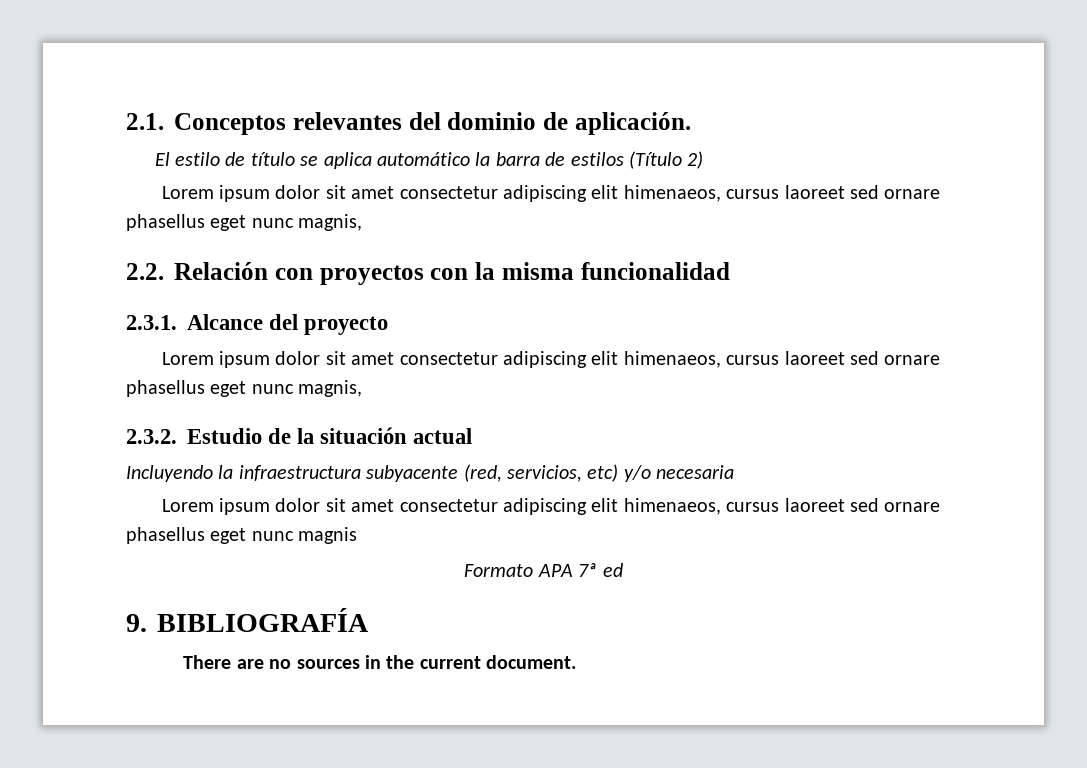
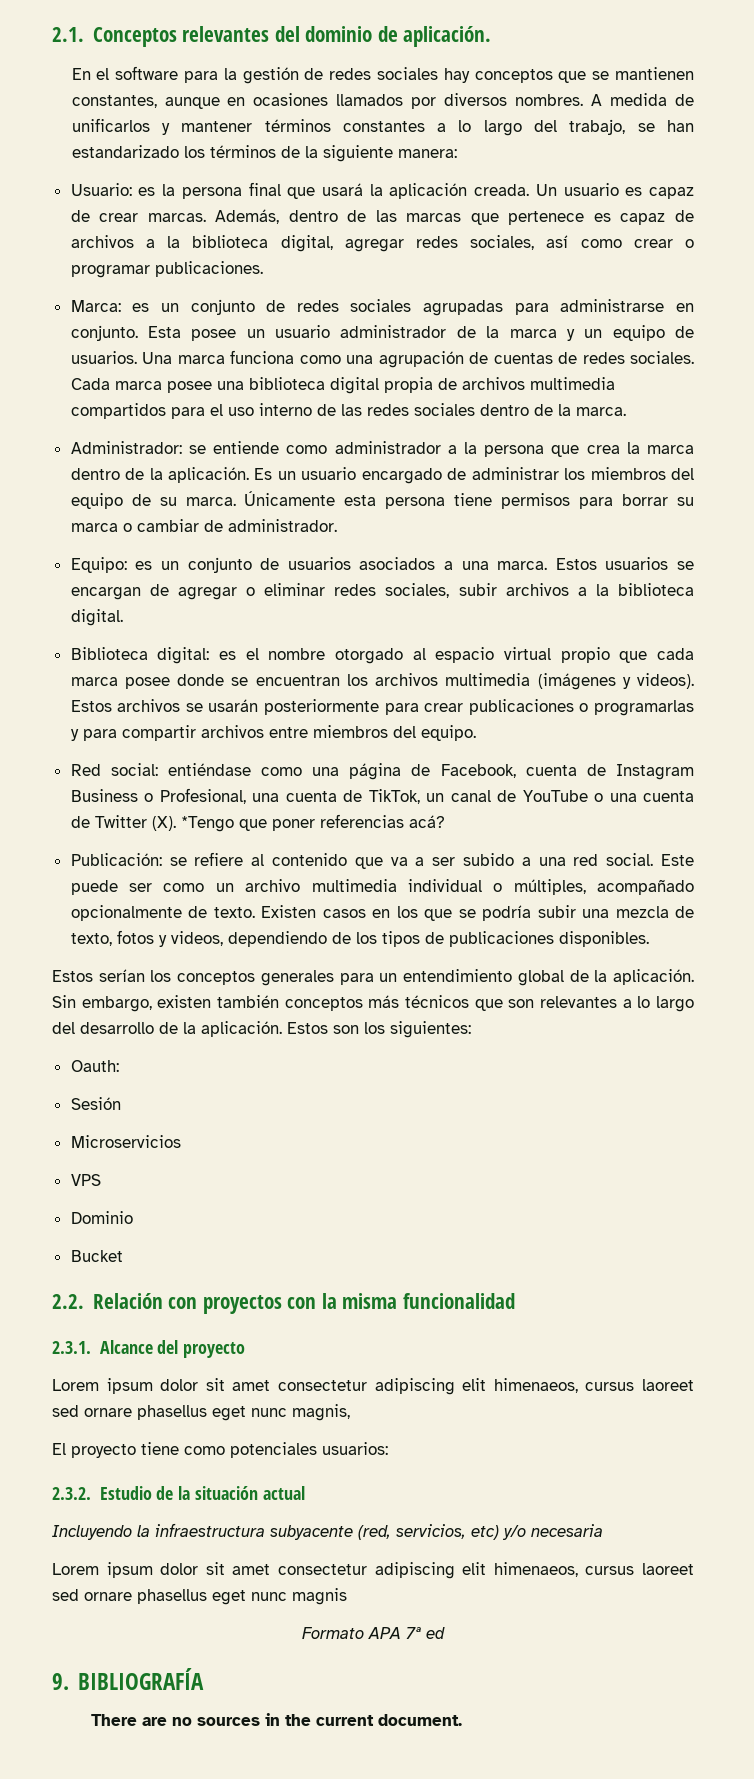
- El estilo de título se aplica automático la barra de estilos (Título 2)
- Lorem ipsum dolor sit amet consectetur adipiscing elit himenaeos, cursus laoreet sed ornare phasellus eget nunc magnis,
+ En el software para la gestión de redes sociales hay conceptos que se mantienen constantes, aunque en ocasiones llamados por diversos nombres. A medida de unificarlos y mantener términos constantes a lo largo del trabajo, se han estandarizado los términos de la siguiente manera:
+ Usuario: es la persona final que usará la aplicación creada. Un usuario es capaz de crear marcas. Además, dentro de las marcas que pertenece es capaz de archivos a la biblioteca digital, agregar redes sociales, así como crear o programar publicaciones.
+ Marca: es un conjunto de redes sociales agrupadas para administrarse en conjunto. Esta posee un usuario administrador de la marca y un equipo de usuarios. Una marca funciona como una agrupación de cuentas de redes sociales. Cada marca posee una biblioteca digital propia de archivos multimedia compartidos para el uso interno de las redes sociales dentro de la marca.
+ Administrador: se entiende como administrador a la persona que crea la marca dentro de la aplicación. Es un usuario encargado de administrar los miembros del equipo de su marca. Únicamente esta persona tiene permisos para borrar su marca o cambiar de administrador.
+ Equipo: es un conjunto de usuarios asociados a una marca. Estos usuarios se encargan de agregar o eliminar redes sociales, subir archivos a la biblioteca digital.
+ Biblioteca digital: es el nombre otorgado al espacio virtual propio que cada marca posee donde se encuentran los archivos multimedia (imágenes y videos). Estos archivos se usarán posteriormente para crear publicaciones o programarlas y para compartir archivos entre miembros del equipo.
+ Red social: entiéndase como una página de Facebook, cuenta de Instagram Business o Profesional, una cuenta de TikTok, un canal de YouTube o una cuenta de Twitter (X). *Tengo que poner referencias acá?
+ Publicación: se refiere al contenido que va a ser subido a una red social. Este puede ser como un archivo multimedia individual o múltiples, acompañado opcionalmente de texto. Existen casos en los que se podría subir una mezcla de texto, fotos y videos, dependiendo de los tipos de publicaciones disponibles.
+ Estos serían los conceptos generales para un entendimiento global de la aplicación. Sin embargo, existen también conceptos más técnicos que son relevantes a lo largo del desarrollo de la aplicación. Estos son los siguientes:
+ Oauth:
+ Sesión
+ Microservicios
+ VPS
+ Dominio
+ Bucket
+ El proyecto tiene como potenciales usuarios:

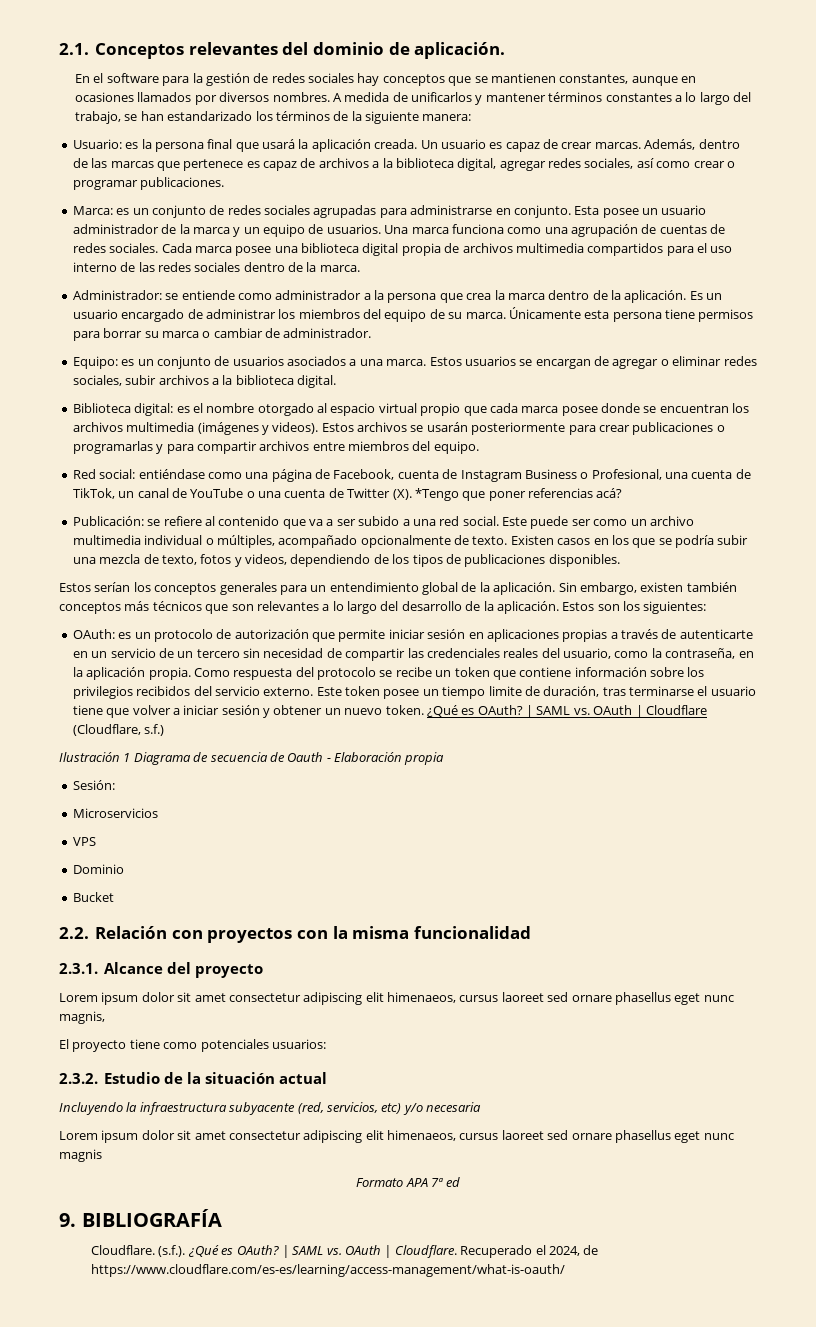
- Oauth:
- Sesión
+ OAuth: es un protocolo de autorización que permite iniciar sesión en aplicaciones propias a través de autenticarte en un servicio de un tercero sin necesidad de compartir las credenciales reales del usuario, como la contraseña, en la aplicación propia. Como respuesta del protocolo se recibe un token que contiene información sobre los privilegios recibidos del servicio externo. Este token posee un tiempo limite de duración, tras terminarse el usuario tiene que volver a iniciar sesión y obtener un nuevo token. ¿Qué es OAuth? | SAML vs. OAuth | Cloudflare (Cloudflare, s.f.)
+ Ilustración 1 Diagrama de secuencia de Oauth - Elaboración propia
+ Sesión:
- There are no sources in the current document.
+ Cloudflare. (s.f.). ¿Qué es OAuth? | SAML vs. OAuth | Cloudflare. Recuperado el 2024, de https://www.cloudflare.com/es-es/learning/access-management/what-is-oauth/

